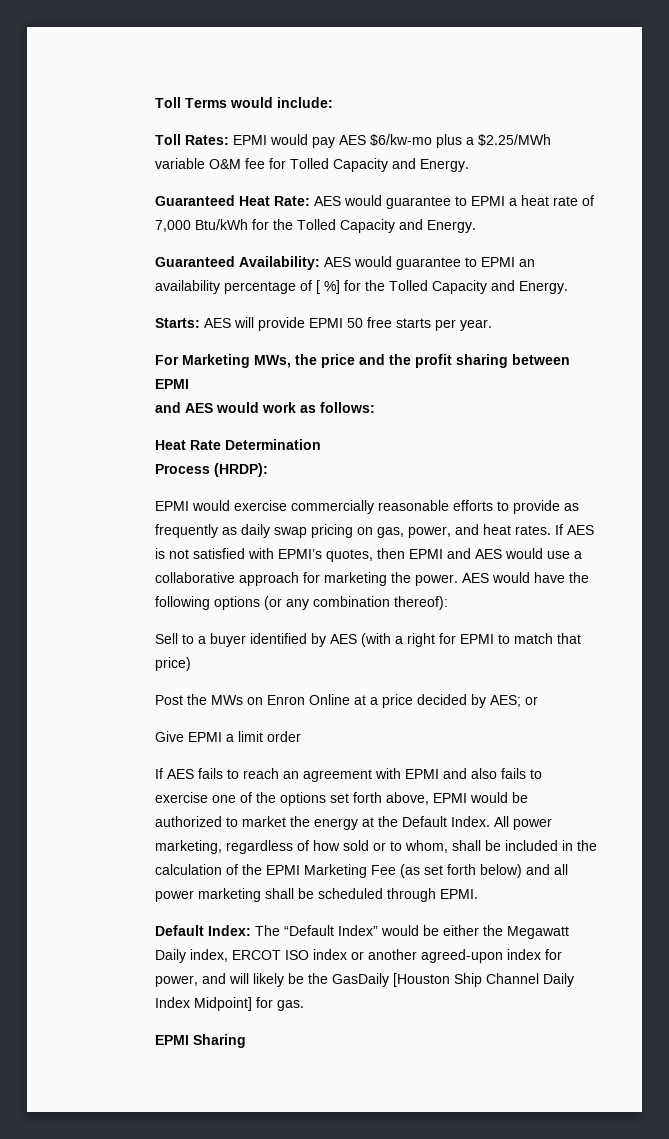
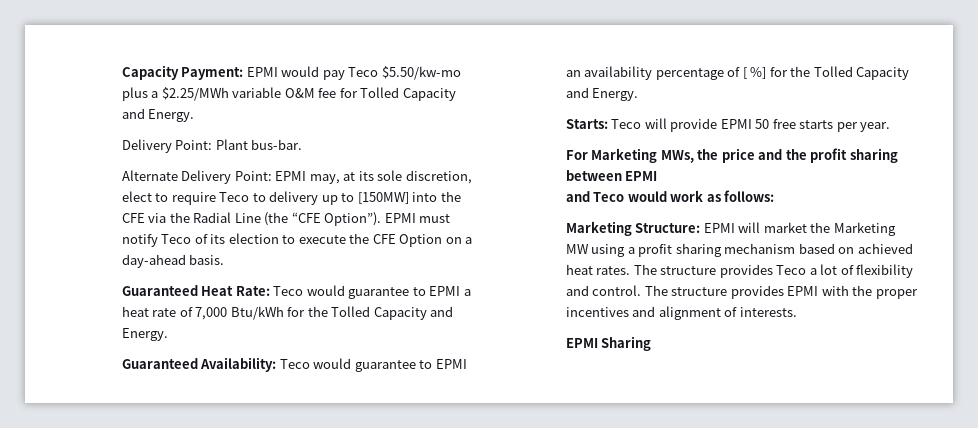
- Toll Terms would include:
- Toll Rates: EPMI would pay AES $6/kw-mo plus a $2.25/MWh variable O&M fee for Tolled Capacity and Energy.
+ Capacity Payment: EPMI would pay Teco $5.50/kw-mo plus a $2.25/MWh variable O&M fee for Tolled Capacity and Energy.
+ Delivery Point: Plant bus-bar.
+ Alternate Delivery Point: EPMI may, at its sole discretion, elect to require Teco to delivery up to [150MW] into the CFE via the Radial Line (the “CFE Option”). EPMI must notify Teco of its election to execute the CFE Option on a day-ahead basis.
- Guaranteed Heat Rate: AES would guarantee to EPMI a heat rate of 7,000 Btu/kWh for the Tolled Capacity and Energy.
+ Guaranteed Heat Rate: Teco would guarantee to EPMI a heat rate of 7,000 Btu/kWh for the Tolled Capacity and Energy.
- Guaranteed Availability: AES would guarantee to EPMI an availability percentage of [ %] for the Tolled Capacity and Energy.
+ Guaranteed Availability: Teco would guarantee to EPMI an availability percentage of [ %] for the Tolled Capacity and Energy.
- Starts: AES will provide EPMI 50 free starts per year.
+ Starts: Teco will provide EPMI 50 free starts per year.
- and AES would work as follows:
+ and Teco would work as follows:
- Heat Rate Determination
- Process (HRDP):
- EPMI would exercise commercially reasonable efforts to provide as frequently as daily swap pricing on gas, power, and heat rates. If AES is not satisfied with EPMI’s quotes, then EPMI and AES would use a collaborative approach for marketing the power. AES would have the following options (or any combination thereof):
- Sell to a buyer identified by AES (with a right for EPMI to match that price)
- Post the MWs on Enron Online at a price decided by AES; or
- Give EPMI a limit order
- If AES fails to reach an agreement with EPMI and also fails to exercise one of the options set forth above, EPMI would be authorized to market the energy at the Default Index. All power marketing, regardless of how sold or to whom, shall be included in the calculation of the EPMI Marketing Fee (as set forth below) and all power marketing shall be scheduled through EPMI.
- Default Index: The “Default Index” would be either the Megawatt Daily index, ERCOT ISO index or another agreed-upon index for power, and will likely be the GasDaily [Houston Ship Channel Daily Index Midpoint] for gas.
+ Marketing Structure: EPMI will market the Marketing MW using a profit sharing mechanism based on achieved heat rates. The structure provides Teco a lot of flexibility and control. The structure provides EPMI with the proper incentives and alignment of interests.

